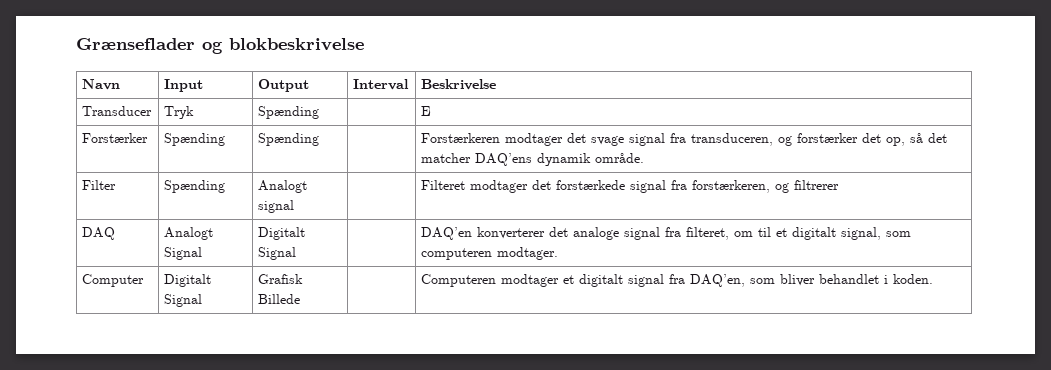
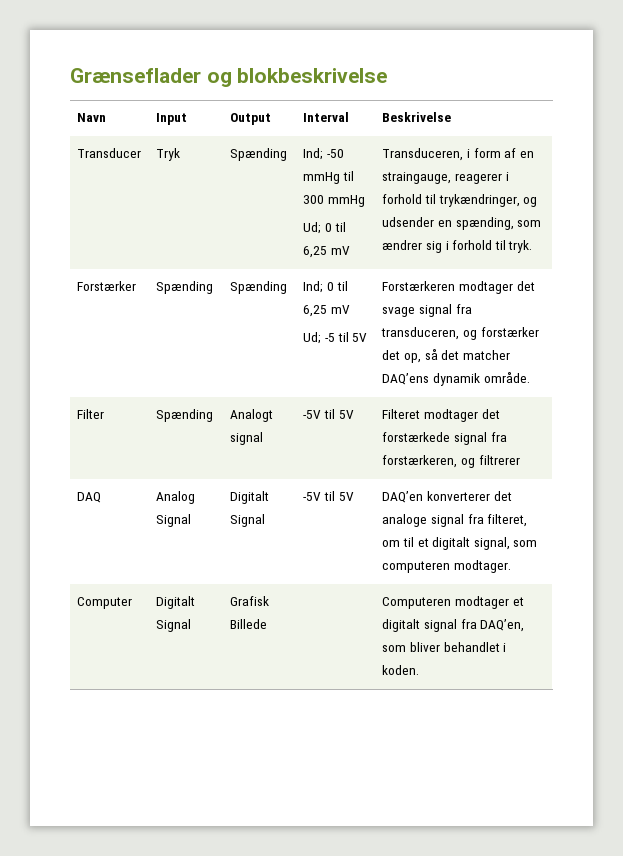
- Transducer | Tryk | Spænding | | E
- Forstærker | Spænding | Spænding | | Forstærkeren modtager det svage signal fra transduceren, og forstærker det op, så det matcher DAQ’ens dynamik område.
+ Transducer | Tryk | Spænding | Ind; -50 mmHg til 300 mmHg
+ Ud; 0 til 6,25 mV | Transduceren, i form af en straingauge, reagerer i forhold til trykændringer, og udsender en spænding, som ændrer sig i forhold til tryk.
+ Forstærker | Spænding | Spænding | Ind; 0 til 6,25 mV
+ Ud; -5 til 5V | Forstærkeren modtager det svage signal fra transduceren, og forstærker det op, så det matcher DAQ’ens dynamik område.
- Filter | Spænding | Analogt signal | | Filteret modtager det forstærkede signal fra forstærkeren, og filtrerer
+ Filter | Spænding | Analogt signal | -5V til 5V | Filteret modtager det forstærkede signal fra forstærkeren, og filtrerer
- DAQ | Analogt Signal | Digitalt Signal | | DAQ’en konverterer det analoge signal fra filteret, om til et digitalt signal, som computeren modtager.
+ DAQ | Analog Signal | Digitalt Signal | -5V til 5V | DAQ’en konverterer det analoge signal fra filteret, om til et digitalt signal, som computeren modtager.

